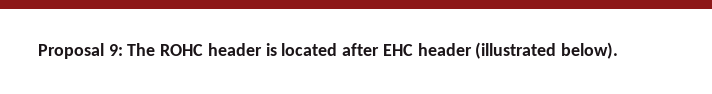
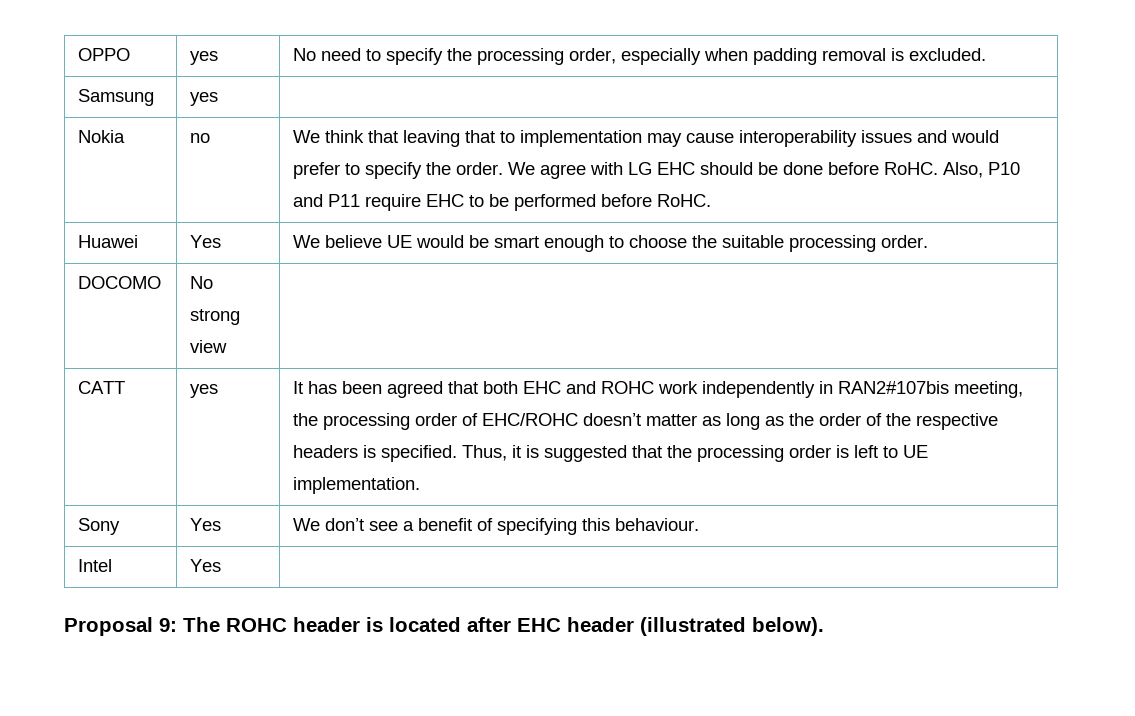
+ OPPO | yes | No need to specify the processing order, especially when padding removal is excluded.
+ Samsung | yes |
+ Nokia | no | We think that leaving that to implementation may cause interoperability issues and would prefer to specify the order. We agree with LG EHC should be done before RoHC. Also, P10 and P11 require EHC to be performed before RoHC.
+ Huawei | Yes | We believe UE would be smart enough to choose the suitable processing order.
+ DOCOMO | No strong view |
+ CATT | yes | It has been agreed that both EHC and ROHC work independently in RAN2#107bis meeting, the processing order of EHC/ROHC doesn’t matter as long as the order of the respective headers is specified. Thus, it is suggested that the processing order is left to UE implementation.
+ Sony | Yes | We don’t see a benefit of specifying this behaviour.
+ Intel | Yes |

